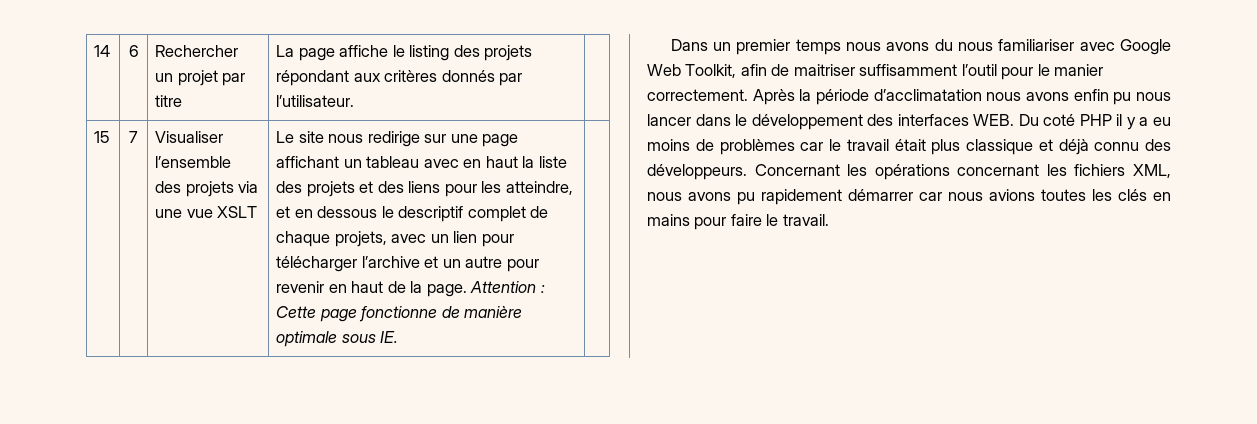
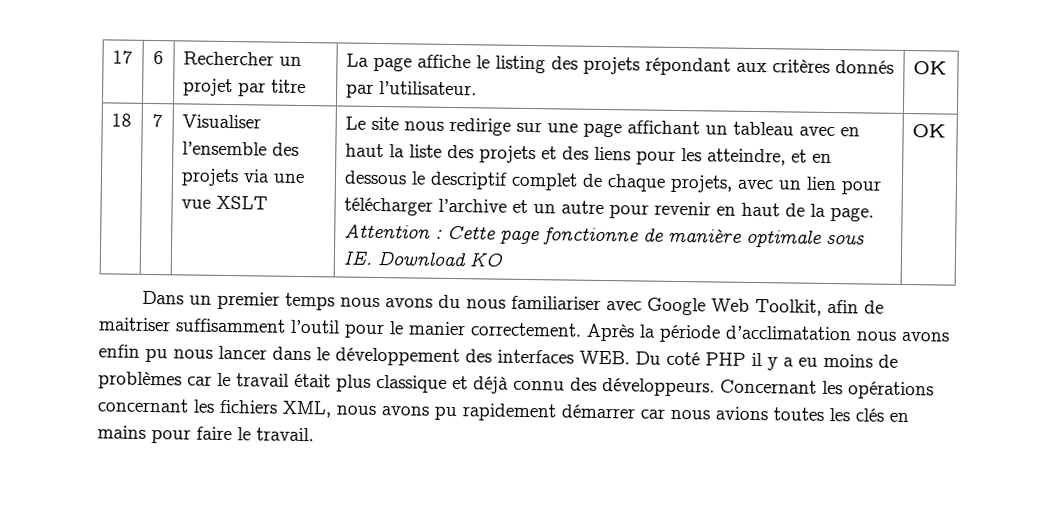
- 14 | 6 | Rechercher un projet par titre | La page affiche le listing des projets répondant aux critères donnés par l’utilisateur. |
- 15
+ 17 | 6 | Rechercher un projet par titre | La page affiche le listing des projets répondant aux critères donnés par l’utilisateur. | OK
+ 18
- Attention : Cette page fonctionne de manière optimale sous IE.
+ Attention : Cette page fonctionne de manière optimale sous IE. Download KO | OK

